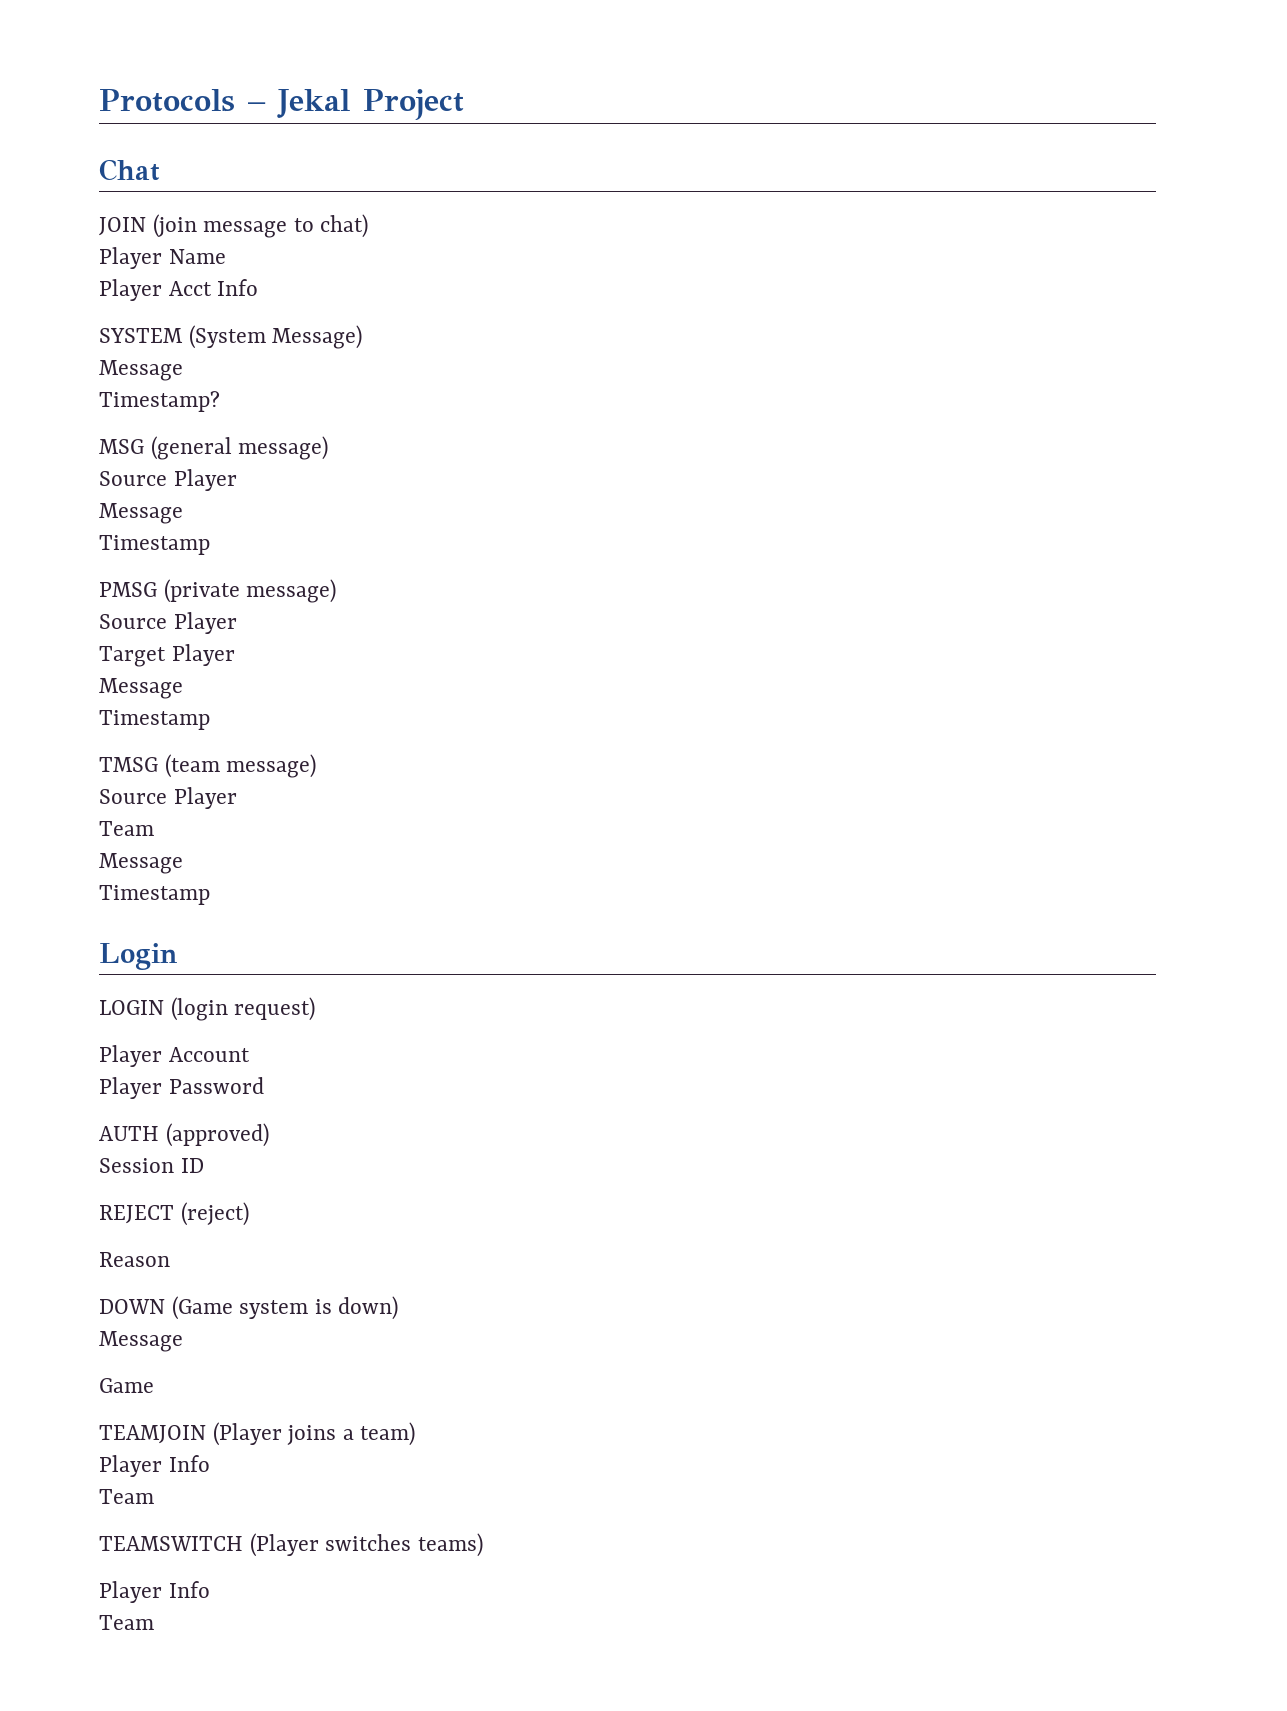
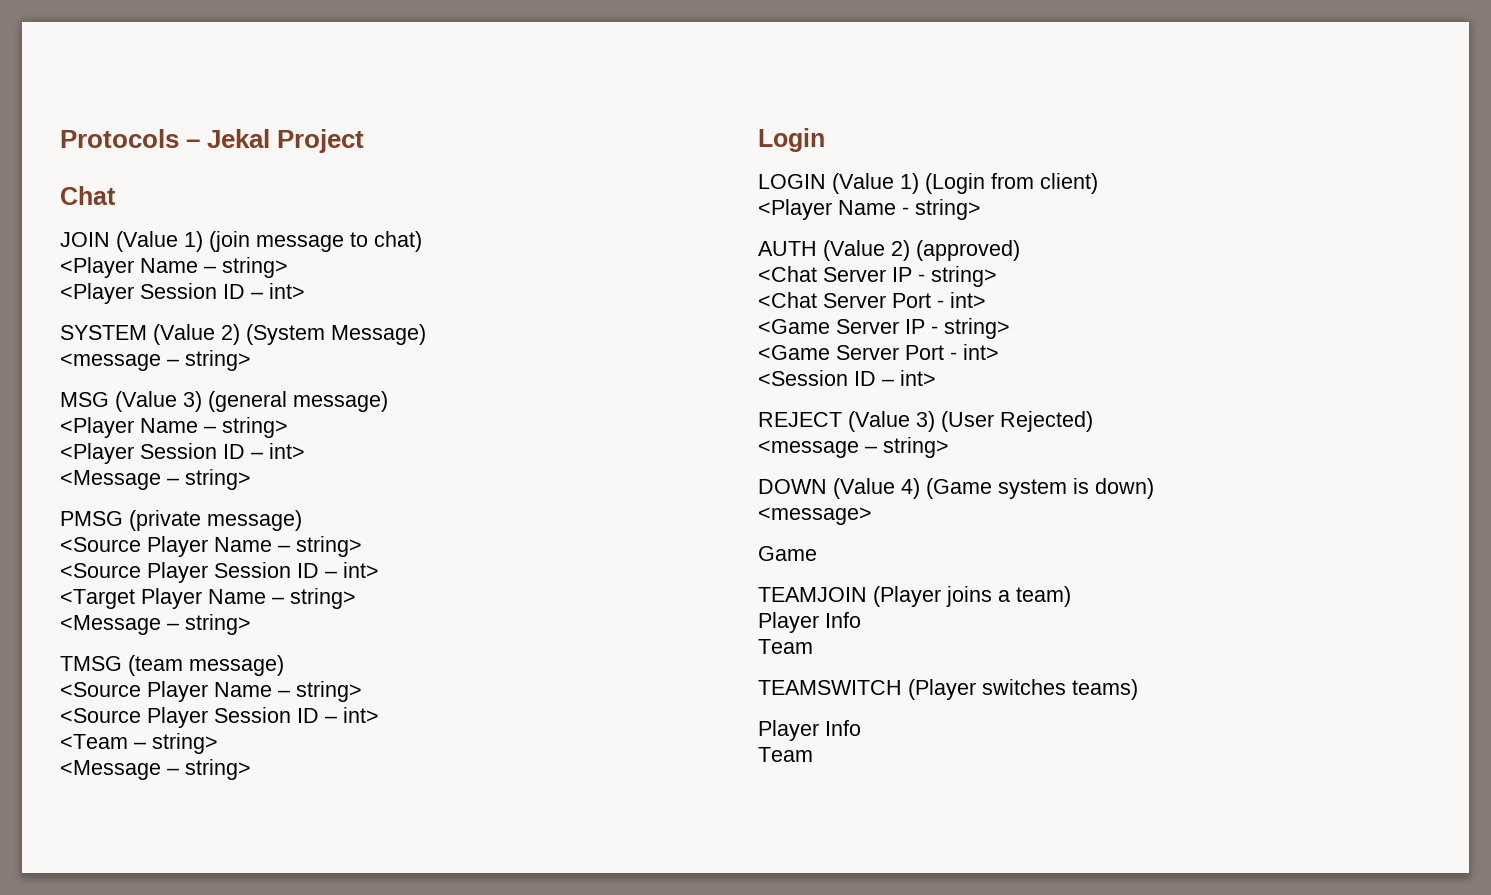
- JOIN (join message to chat)
- Player Name
- Player Acct Info
+ JOIN (Value 1) (join message to chat)
+ <Player Name – string>
+ <Player Session ID – int>
- SYSTEM (System Message)
- Message
- Timestamp?
+ SYSTEM (Value 2) (System Message)
+ <message – string>
- MSG (general message)
- Source Player
- Message
- Timestamp
+ MSG (Value 3) (general message)
+ <Player Name – string>
+ <Player Session ID – int>
+ <Message – string>
  PMSG (private message)
- Source Player
- Target Player
- Message
- Timestamp
+ <Source Player Name – string>
+ <Source Player Session ID – int>
+ <Target Player Name – string>
+ <Message – string>
  TMSG (team message)
- Source Player
- Team
- Message
- Timestamp
+ <Source Player Name – string>
+ <Source Player Session ID – int>
+ <Team – string>
+ <Message – string>
  Login
- LOGIN (login request)
- Player Account
- Player Password
+ LOGIN (Value 1) (Login from client)
+ <Player Name - string>
- AUTH (approved)
+ AUTH (Value 2) (approved)
- Session ID
+ <Chat Server IP - string>
+ <Chat Server Port - int>
+ <Game Server IP - string>
+ <Game Server Port - int>
+ <Session ID – int>
- REJECT (reject)
- Reason
+ REJECT (Value 3) (User Rejected)
+ <message – string>
- DOWN (Game system is down)
- Message
+ DOWN (Value 4) (Game system is down)
+ <message>

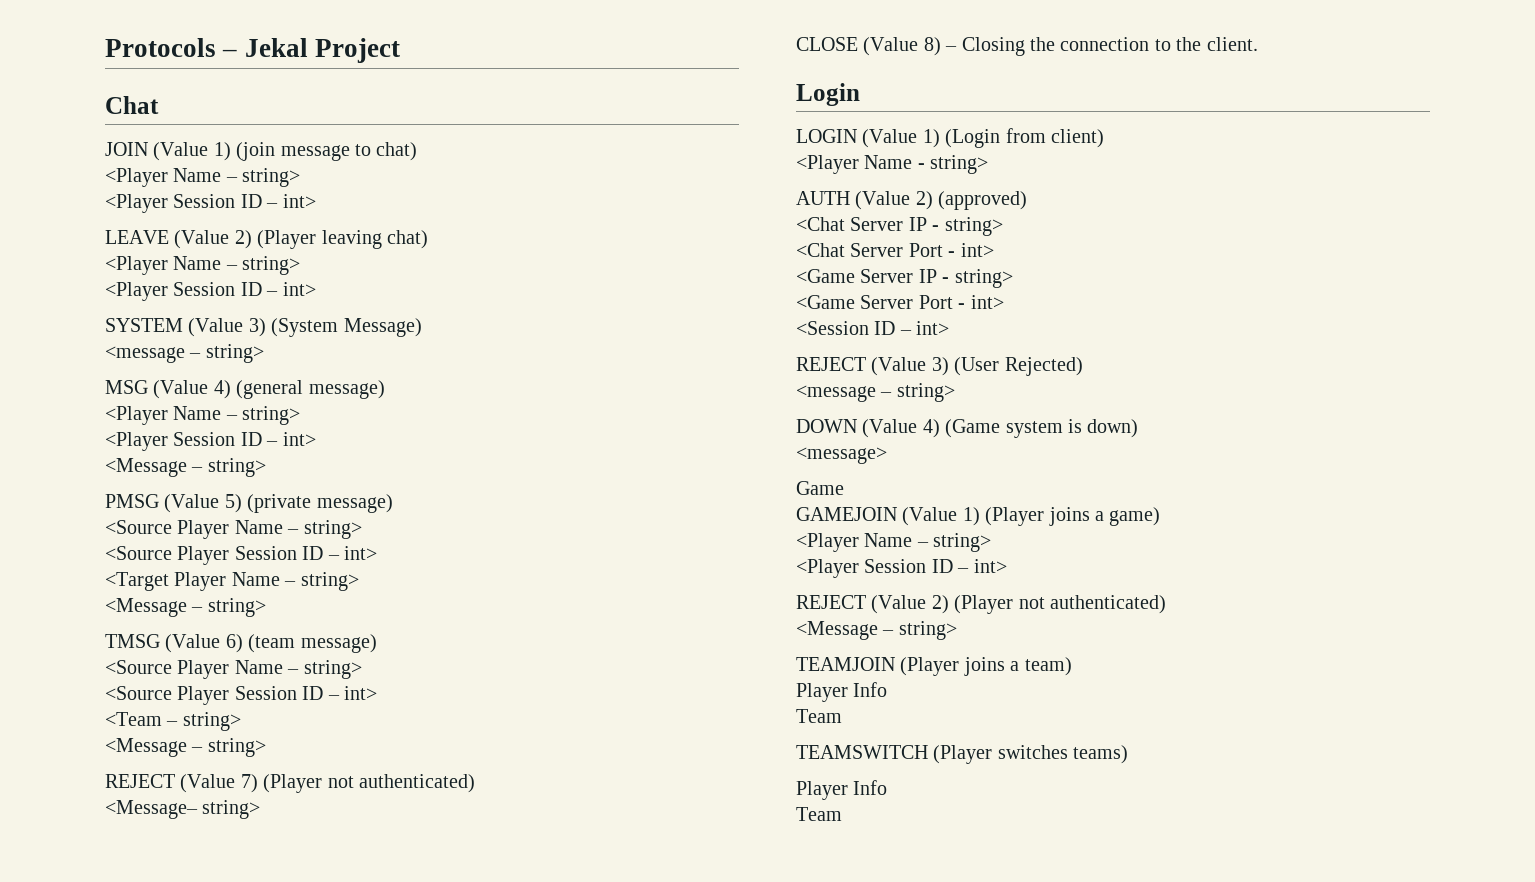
+ LEAVE (Value 2) (Player leaving chat)
+ <Player Name – string>
+ <Player Session ID – int>
- SYSTEM (Value 2) (System Message)
+ SYSTEM (Value 3) (System Message)
- MSG (Value 3) (general message)
+ MSG (Value 4) (general message)
- PMSG (private message)
+ PMSG (Value 5) (private message)
- TMSG (team message)
+ TMSG (Value 6) (team message)
+ REJECT (Value 7) (Player not authenticated)
+ <Message– string>
+ CLOSE (Value 8) – Closing the connection to the client.
+ GAMEJOIN (Value 1) (Player joins a game)
+ <Player Name – string>
+ <Player Session ID – int>
+ REJECT (Value 2) (Player not authenticated)
+ <Message – string>

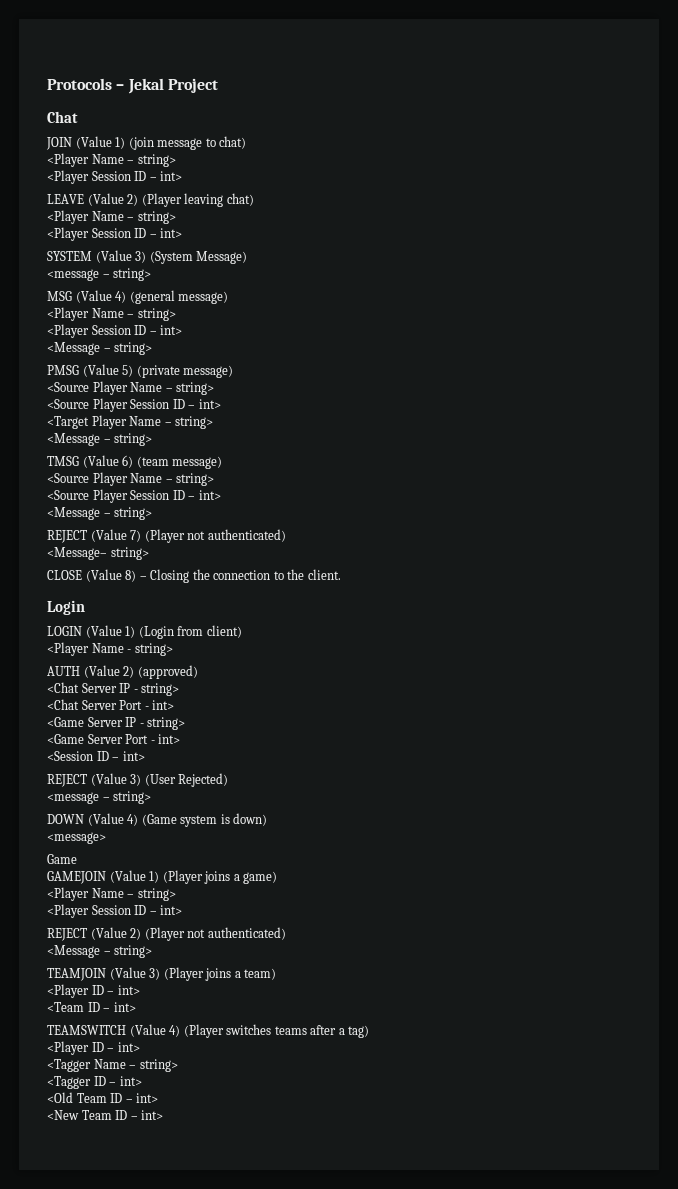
- <Team – string>
- TEAMJOIN (Player joins a team)
- Player Info
- Team
- TEAMSWITCH (Player switches teams)
- Player Info
- Team
+ TEAMJOIN (Value 3) (Player joins a team)
+ <Player ID – int>
+ <Team ID – int>
+ TEAMSWITCH (Value 4) (Player switches teams after a tag)
+ <Player ID – int>
+ <Tagger Name – string>
+ <Tagger ID – int>
+ <Old Team ID – int>
+ <New Team ID – int>

